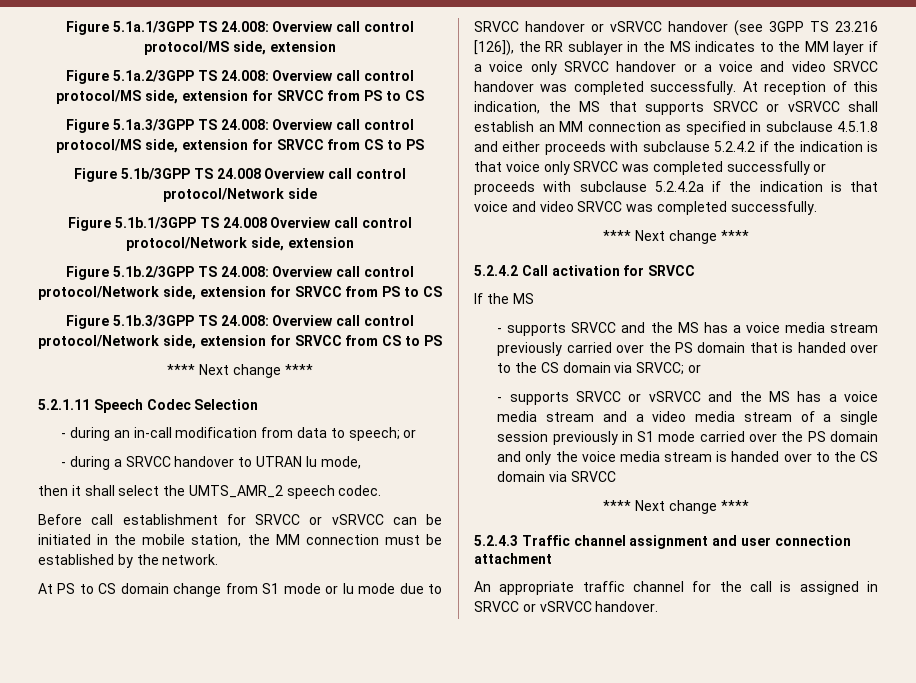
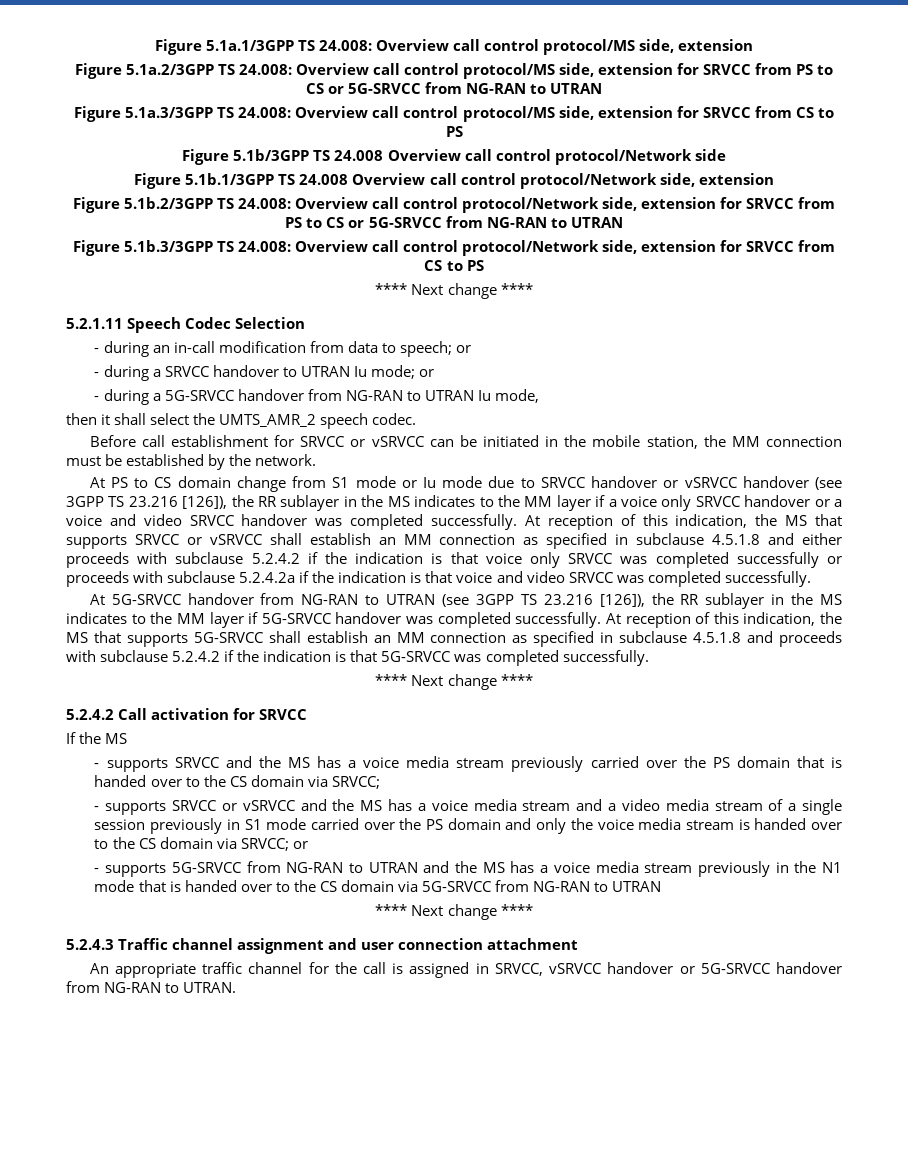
- Figure 5.1a.2/3GPP TS 24.008: Overview call control protocol/MS side, extension for SRVCC from PS to CS
+ Figure 5.1a.2/3GPP TS 24.008: Overview call control protocol/MS side, extension for SRVCC from PS to CS or 5G-SRVCC from NG-RAN to UTRAN
- Figure 5.1b.2/3GPP TS 24.008: Overview call control protocol/Network side, extension for SRVCC from PS to CS
+ Figure 5.1b.2/3GPP TS 24.008: Overview call control protocol/Network side, extension for SRVCC from PS to CS or 5G-SRVCC from NG-RAN to UTRAN
- - during a SRVCC handover to UTRAN Iu mode,
+ - during a SRVCC handover to UTRAN Iu mode; or
+ - during a 5G-SRVCC handover from NG-RAN to UTRAN Iu mode,
+ At 5G-SRVCC handover from NG-RAN to UTRAN (see 3GPP TS 23.216 [126]), the RR sublayer in the MS indicates to the MM layer if 5G-SRVCC handover was completed successfully. At reception of this indication, the MS that supports 5G-SRVCC shall establish an MM connection as specified in subclause 4.5.1.8 and proceeds with subclause 5.2.4.2 if the indication is that 5G-SRVCC was completed successfully.
- - supports SRVCC and the MS has a voice media stream previously carried over the PS domain that is handed over to the CS domain via SRVCC; or
+ - supports SRVCC and the MS has a voice media stream previously carried over the PS domain that is handed over to the CS domain via SRVCC;
- - supports SRVCC or vSRVCC and the MS has a voice media stream and a video media stream of a single session previously in S1 mode carried over the PS domain and only the voice media stream is handed over to the CS domain via SRVCC
+ - supports SRVCC or vSRVCC and the MS has a voice media stream and a video media stream of a single session previously in S1 mode carried over the PS domain and only the voice media stream is handed over to the CS domain via SRVCC; or
+ - supports 5G-SRVCC from NG-RAN to UTRAN and the MS has a voice media stream previously in the N1 mode that is handed over to the CS domain via 5G-SRVCC from NG-RAN to UTRAN
- An appropriate traffic channel for the call is assigned in SRVCC or vSRVCC handover.
+ An appropriate traffic channel for the call is assigned in SRVCC, vSRVCC handover or 5G-SRVCC handover from NG-RAN to UTRAN.

